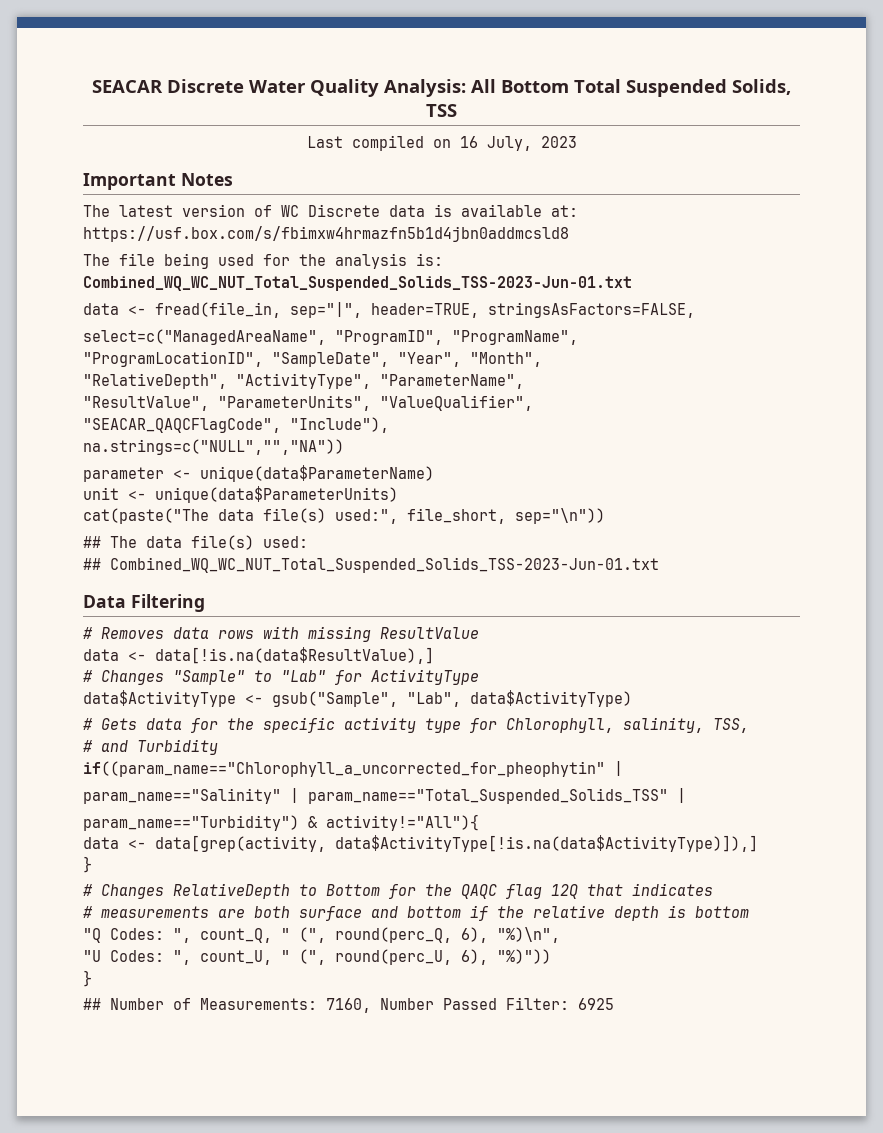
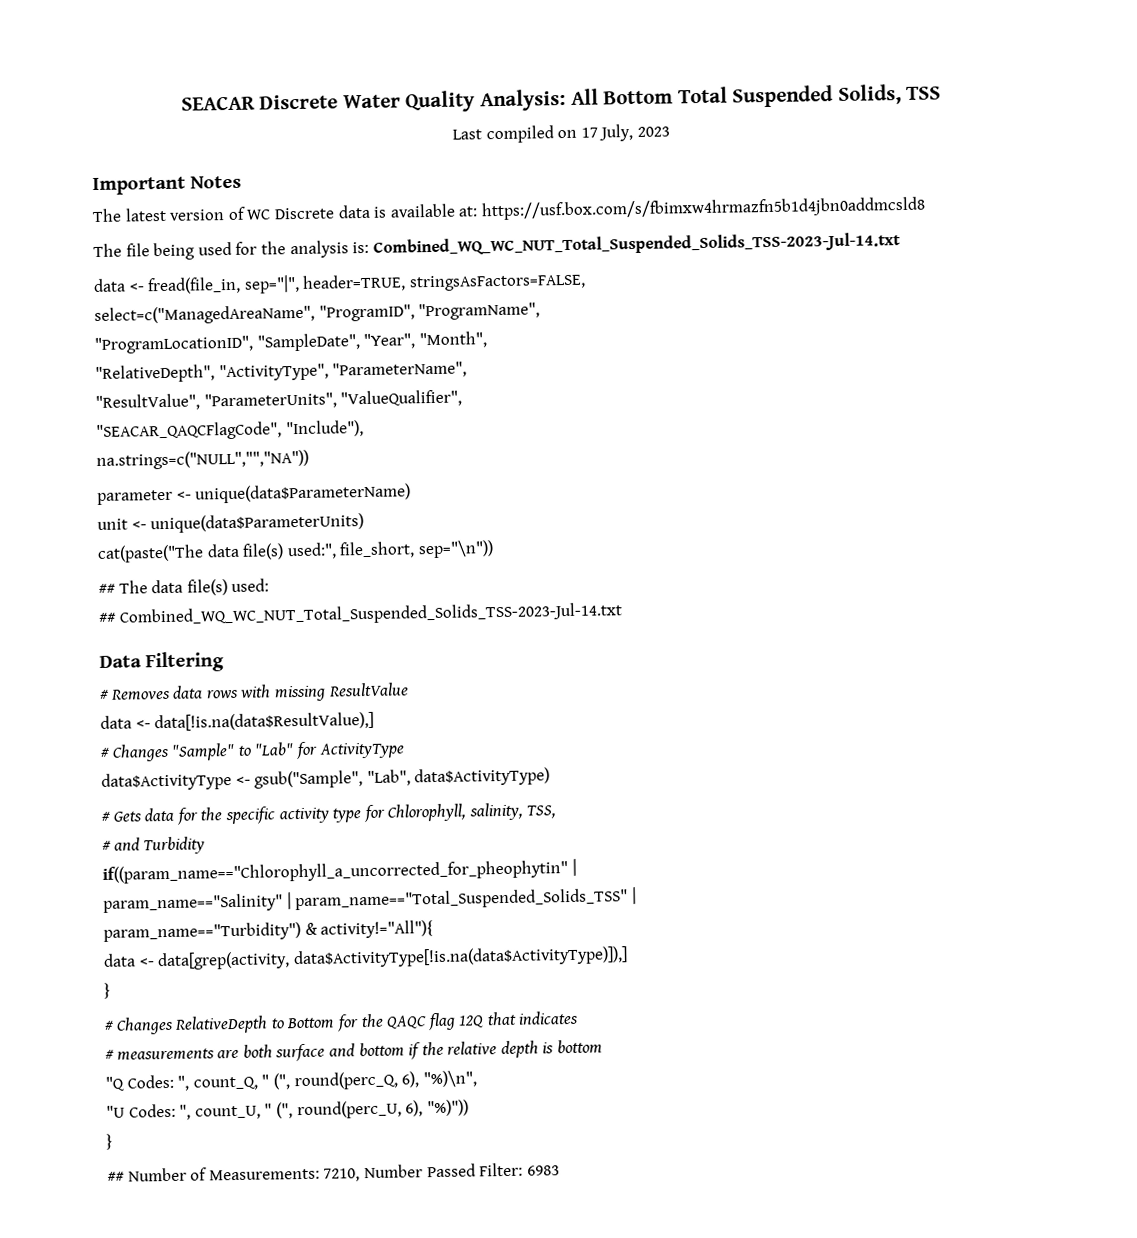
- Last compiled on 16 July, 2023
+ Last compiled on 17 July, 2023
- The file being used for the analysis is: Combined_WQ_WC_NUT_Total_Suspended_Solids_TSS-2023-Jun-01.txt
+ The file being used for the analysis is: Combined_WQ_WC_NUT_Total_Suspended_Solids_TSS-2023-Jul-14.txt
- ## Combined_WQ_WC_NUT_Total_Suspended_Solids_TSS-2023-Jun-01.txt
+ ## Combined_WQ_WC_NUT_Total_Suspended_Solids_TSS-2023-Jul-14.txt
- ## Number of Measurements: 7160, Number Passed Filter: 6925
+ ## Number of Measurements: 7210, Number Passed Filter: 6983

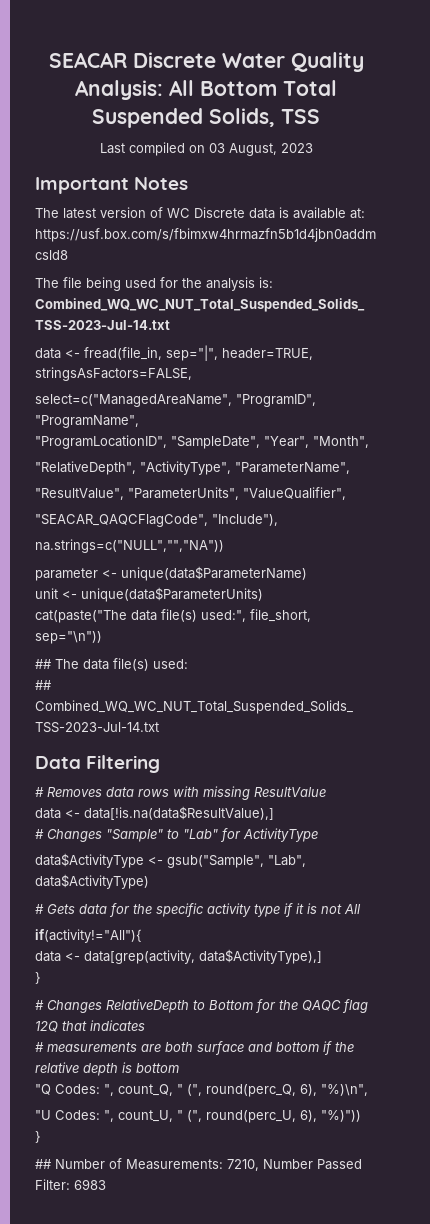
- Last compiled on 17 July, 2023
+ Last compiled on 03 August, 2023
- # Gets data for the specific activity type for Chlorophyll, salinity, TSS,
- # and Turbidity
- if((param_name=="Chlorophyll_a_uncorrected_for_pheophytin" |
- param_name=="Salinity" | param_name=="Total_Suspended_Solids_TSS" |
- param_name=="Turbidity") & activity!="All"){
+ # Gets data for the specific activity type if it is not All
+ if(activity!="All"){
- data <- data[grep(activity, data$ActivityType[!is.na(data$ActivityType)]),]
+ data <- data[grep(activity, data$ActivityType),]

